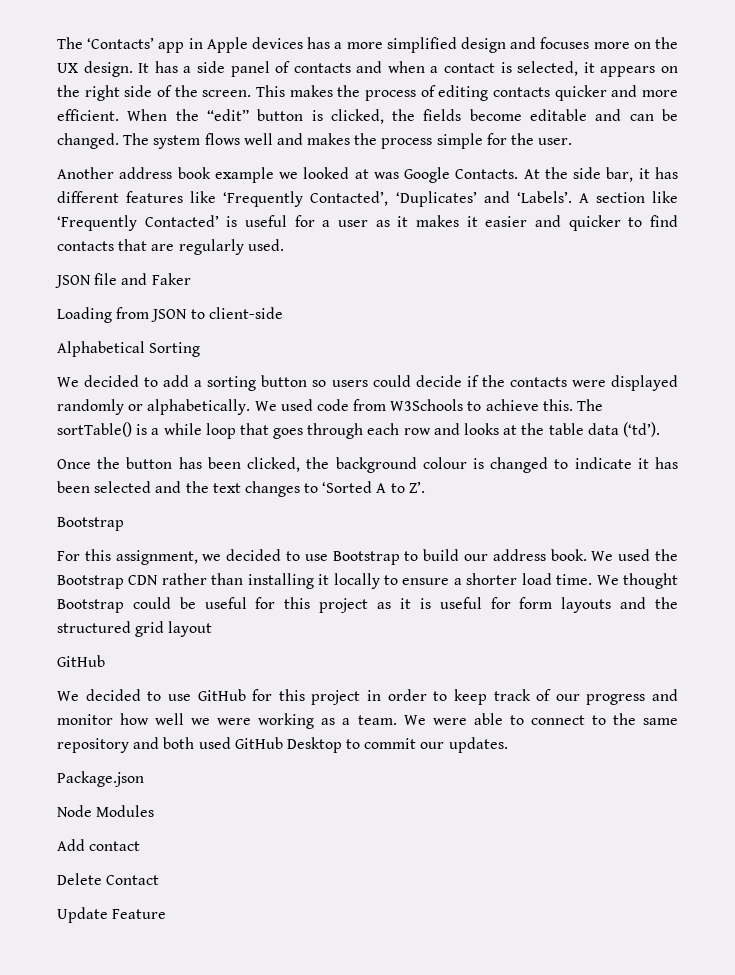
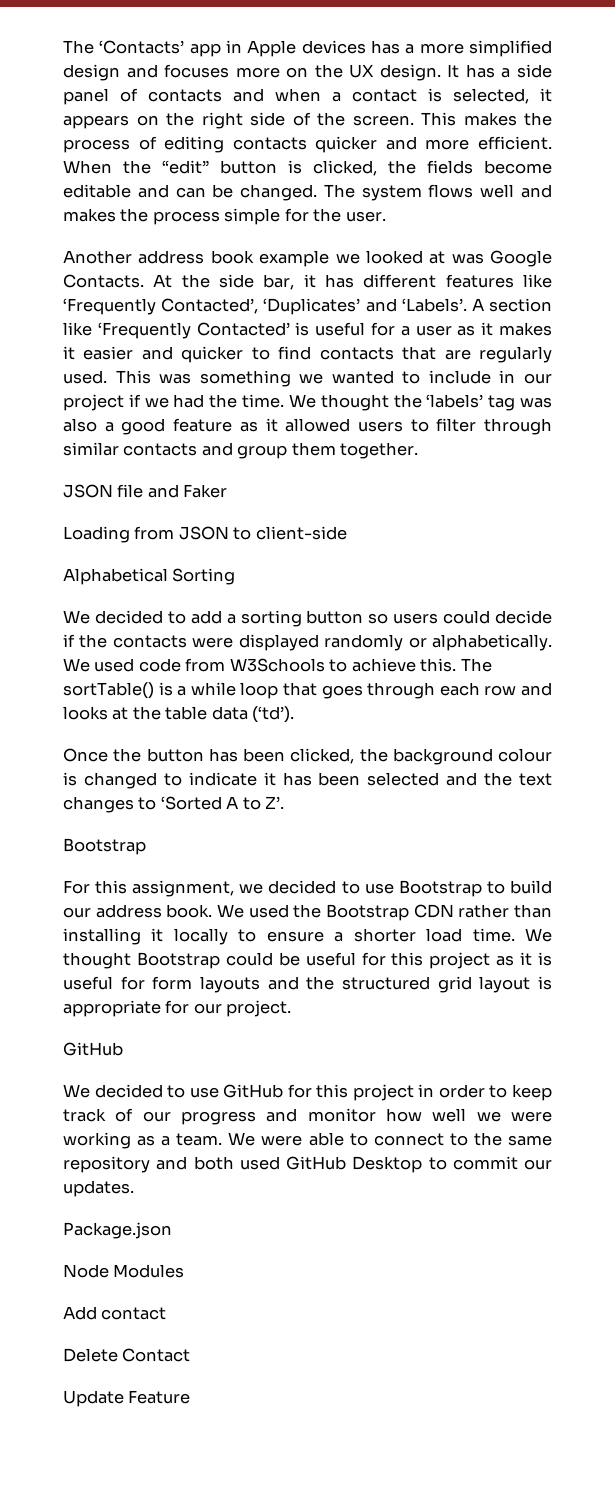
+ This was something we wanted to include in our project if we had the time. We thought the ‘labels’ tag was also a good feature as it allowed users to filter through similar contacts and group them together.
- We thought Bootstrap could be useful for this project as it is useful for form layouts and the structured grid layout
+ We thought Bootstrap could be useful for this project as it is useful for form layouts and the structured grid layout is appropriate for our project.

